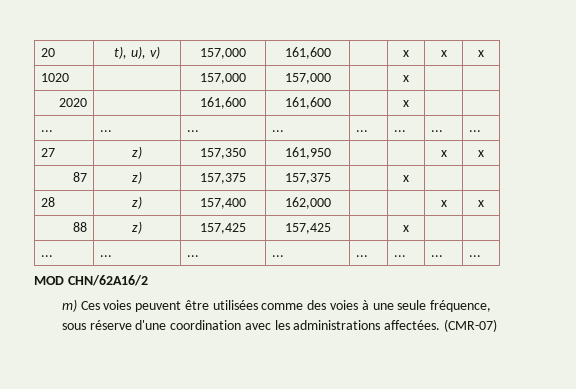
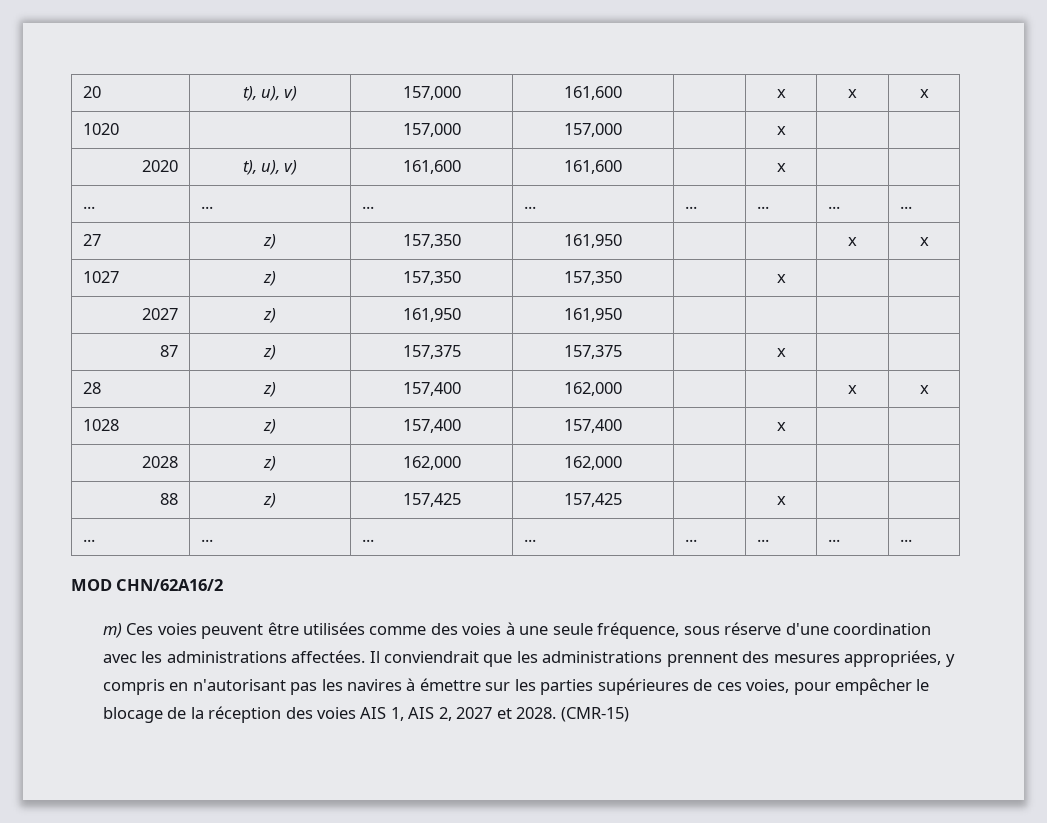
- 2020 | | 161,600 | 161,600 | | x | |
+ 2020 | t), u), v) | 161,600 | 161,600 | | x | |
+ 1027 | z) | 157,350 | 157,350 | | x | |
+ 2027 | z) | 161,950 | 161,950 | | | |
+ 1028 | z) | 157,400 | 157,400 | | x | |
+ 2028 | z) | 162,000 | 162,000 | | | |
- (CMR-07)
+ Il conviendrait que les administrations prennent des mesures appropriées, y compris en n'autorisant pas les navires à émettre sur les parties supérieures de ces voies, pour empêcher le blocage de la réception des voies AIS 1, AIS 2, 2027 et 2028. (CMR-15)

